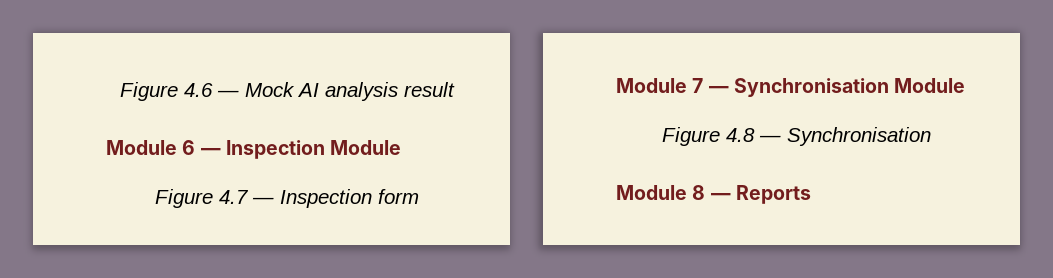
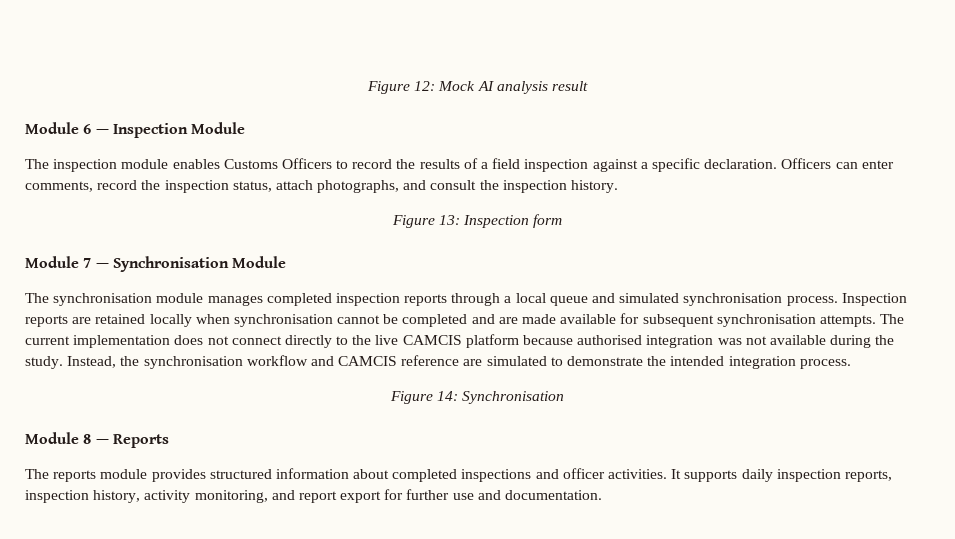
- Figure 4.6 — Mock AI analysis result
+ Figure 12: Mock AI analysis result
- Figure 4.7 — Inspection form
+ The inspection module enables Customs Officers to record the results of a field inspection against a specific declaration. Officers can enter comments, record the inspection status, attach photographs, and consult the inspection history.
+ Figure 13: Inspection form
- Figure 4.8 — Synchronisation
+ The synchronisation module manages completed inspection reports through a local queue and simulated synchronisation process. Inspection reports are retained locally when synchronisation cannot be completed and are made available for subsequent synchronisation attempts. The current implementation does not connect directly to the live CAMCIS platform because authorised integration was not available during the study. Instead, the synchronisation workflow and CAMCIS reference are simulated to demonstrate the intended integration process.
+ Figure 14: Synchronisation
+ The reports module provides structured information about completed inspections and officer activities. It supports daily inspection reports, inspection history, activity monitoring, and report export for further use and documentation.

